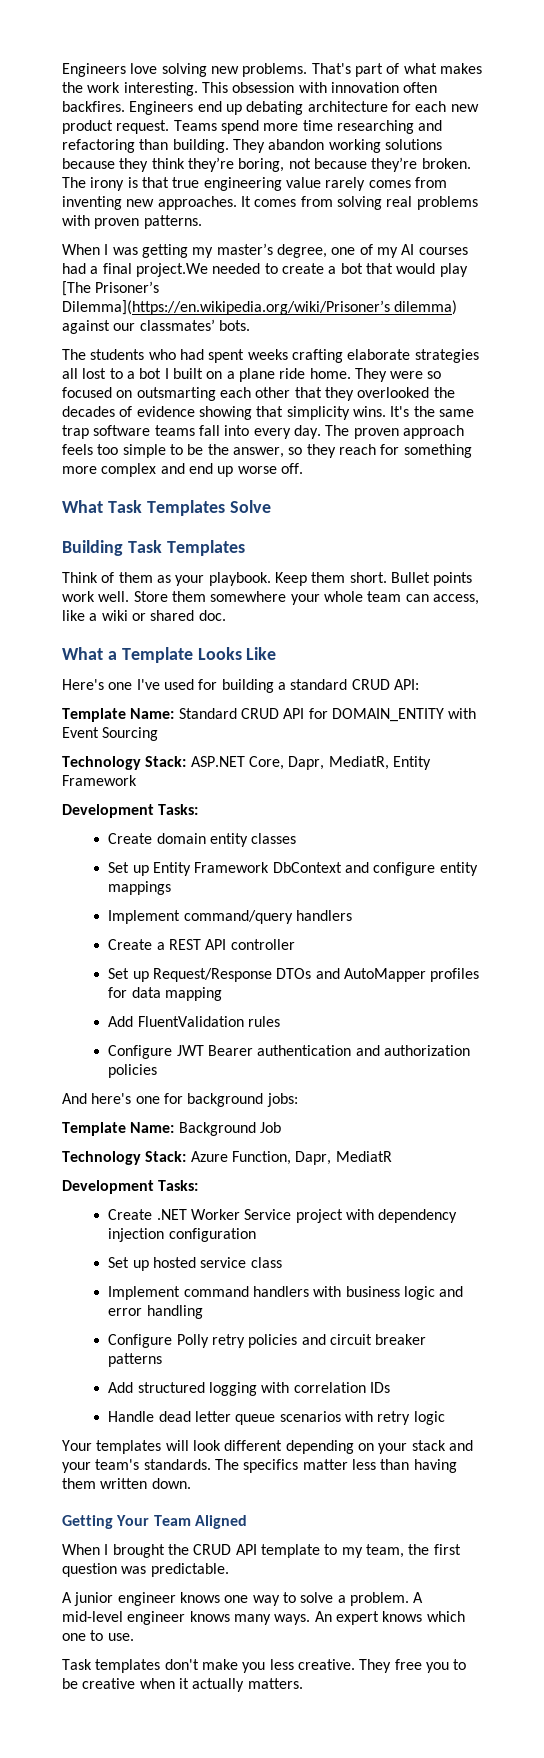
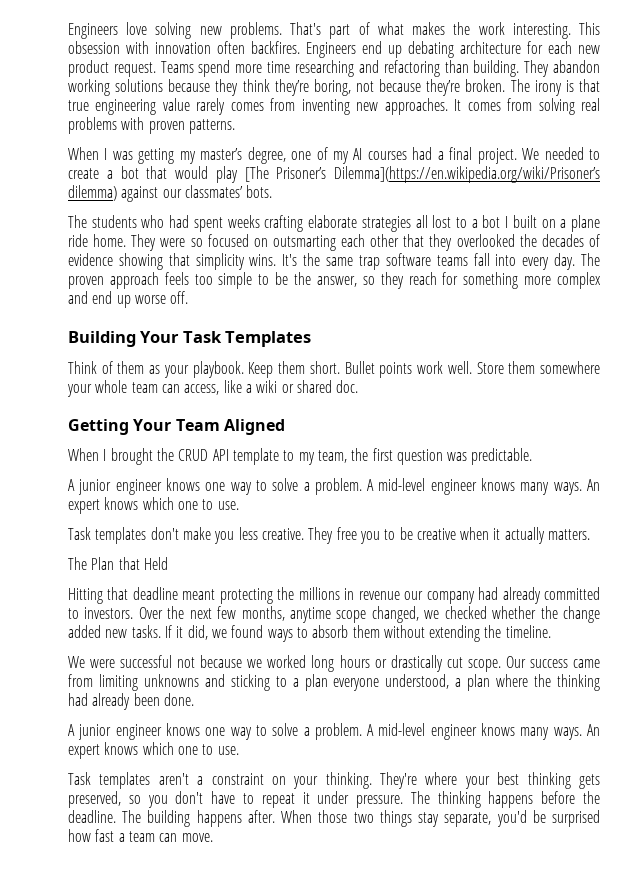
- When I was getting my master’s degree, one of my AI courses had a final project.We needed to create a bot that would play [The Prisoner’s Dilemma](https://en.wikipedia.org/wiki/Prisoner’s dilemma) against our classmates’ bots.
+ When I was getting my master’s degree, one of my AI courses had a final project. We needed to create a bot that would play [The Prisoner’s Dilemma](https://en.wikipedia.org/wiki/Prisoner’s dilemma) against our classmates’ bots.
- What Task Templates Solve
- Building Task Templates
+ Building Your Task Templates
- What a Template Looks Like
- Here's one I've used for building a standard CRUD API:
- Template Name: Standard CRUD API for DOMAIN_ENTITY with Event Sourcing
- Technology Stack: ASP.NET Core, Dapr, MediatR, Entity Framework
- Development Tasks:
- Create domain entity classes
- Set up Entity Framework DbContext and configure entity mappings
- Implement command/query handlers
- Create a REST API controller
- Set up Request/Response DTOs and AutoMapper profiles for data mapping
- Add FluentValidation rules
- Configure JWT Bearer authentication and authorization policies
- And here's one for background jobs:
- Template Name: Background Job
- Technology Stack: Azure Function, Dapr, MediatR
- Development Tasks:
- Create .NET Worker Service project with dependency injection configuration
- Set up hosted service class
- Implement command handlers with business logic and error handling
- Configure Polly retry policies and circuit breaker patterns
- Add structured logging with correlation IDs
- Handle dead letter queue scenarios with retry logic
- Your templates will look different depending on your stack and your team's standards. The specifics matter less than having them written down.
+ The Plan that Held
+ Hitting that deadline meant protecting the millions in revenue our company had already committed to investors. Over the next few months, anytime scope changed, we checked whether the change added new tasks. If it did, we found ways to absorb them without extending the timeline.
+ We were successful not because we worked long hours or drastically cut scope. Our success came from limiting unknowns and sticking to a plan everyone understood, a plan where the thinking had already been done.
+ A junior engineer knows one way to solve a problem. A mid-level engineer knows many ways. An expert knows which one to use.
+ Task templates aren't a constraint on your thinking. They're where your best thinking gets preserved, so you don't have to repeat it under pressure. The thinking happens before the deadline. The building happens after. When those two things stay separate, you'd be surprised how fast a team can move.

